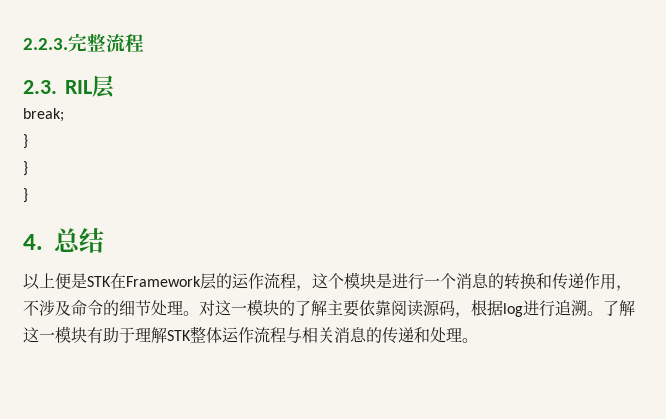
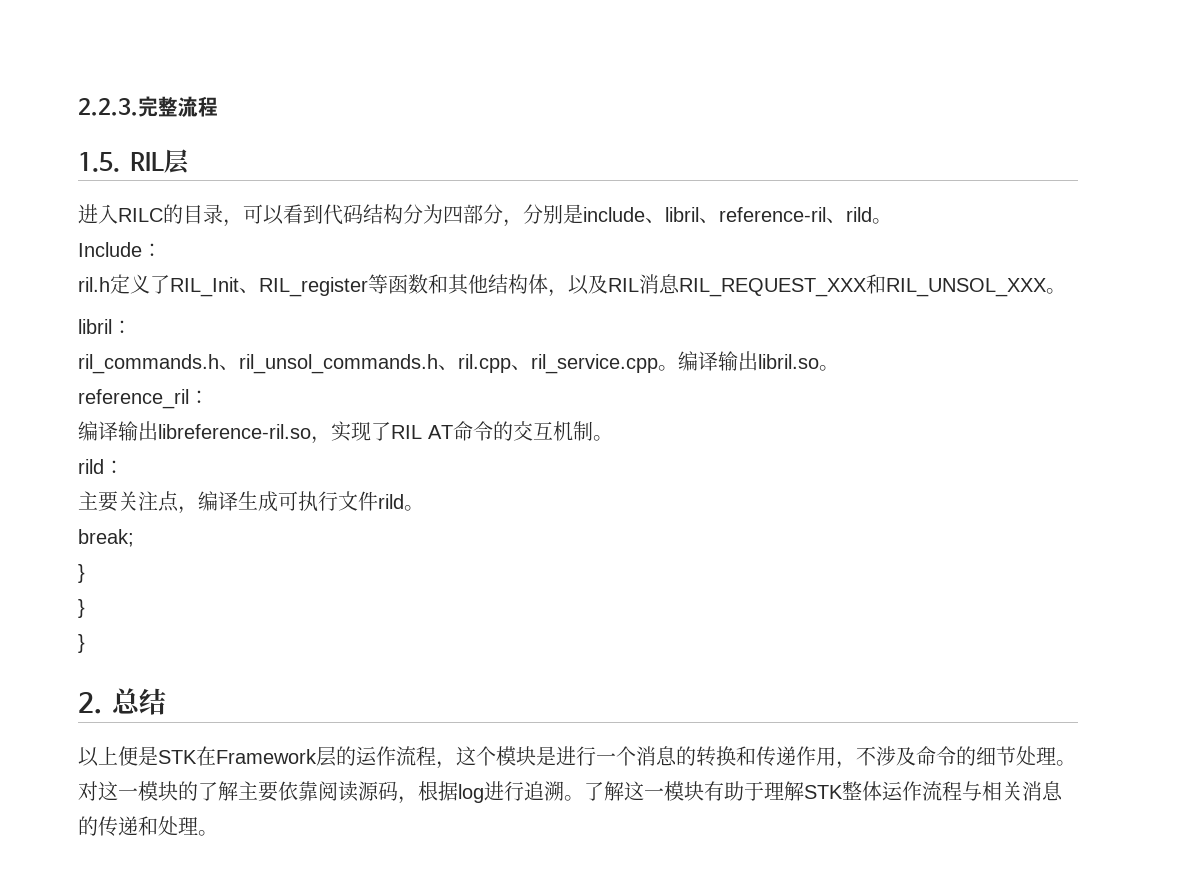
- 2.3. RIL层
+ 1.5. RIL层
+ 进入RILC的目录，可以看到代码结构分为四部分，分别是include、libril、reference-ril、rild。
+ Include：
+ ril.h定义了RIL_Init、RIL_register等函数和其他结构体，以及RIL消息RIL_REQUEST_XXX和RIL_UNSOL_XXX。
+ libril：
+ ril_commands.h、ril_unsol_commands.h、ril.cpp、ril_service.cpp。编译输出libril.so。
+ reference_ril：
+ 编译输出libreference-ril.so，实现了RIL AT命令的交互机制。
+ rild：
+ 主要关注点，编译生成可执行文件rild。
- 4.总结
+ 2.总结

